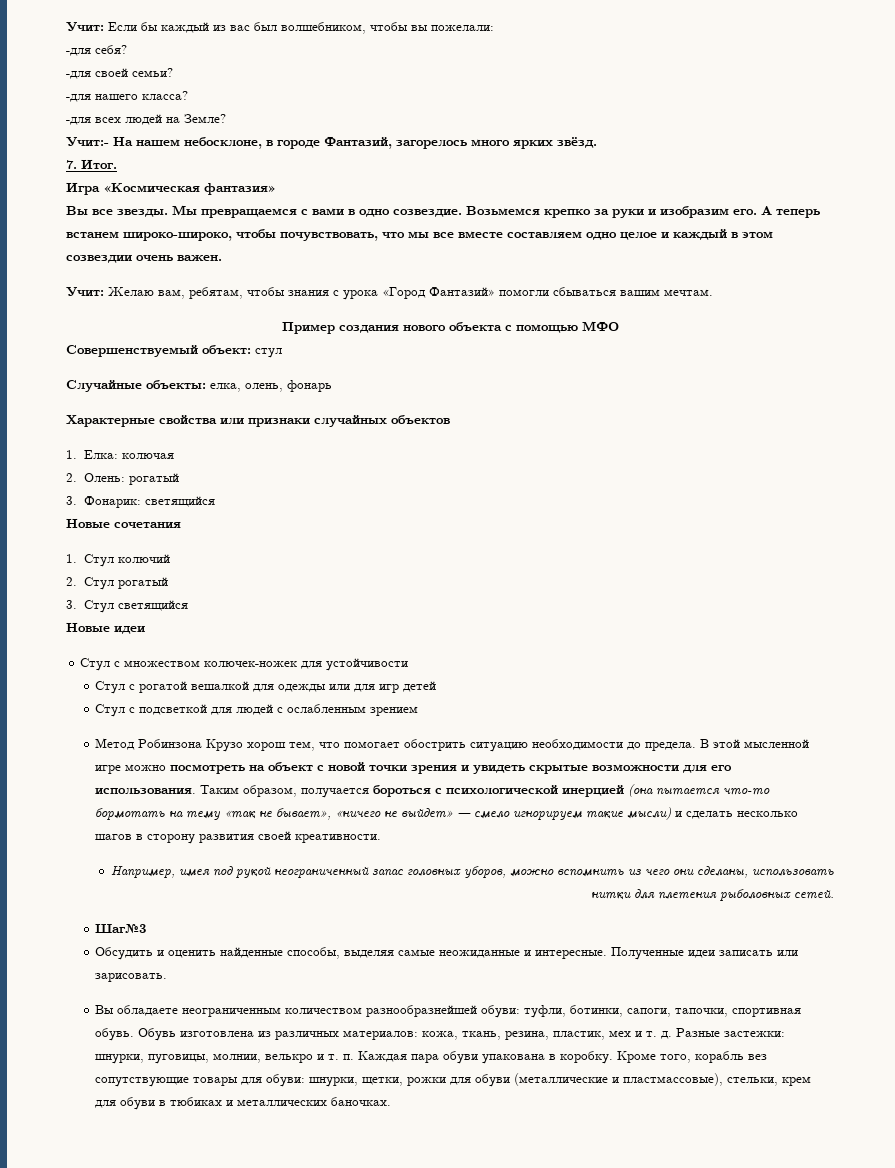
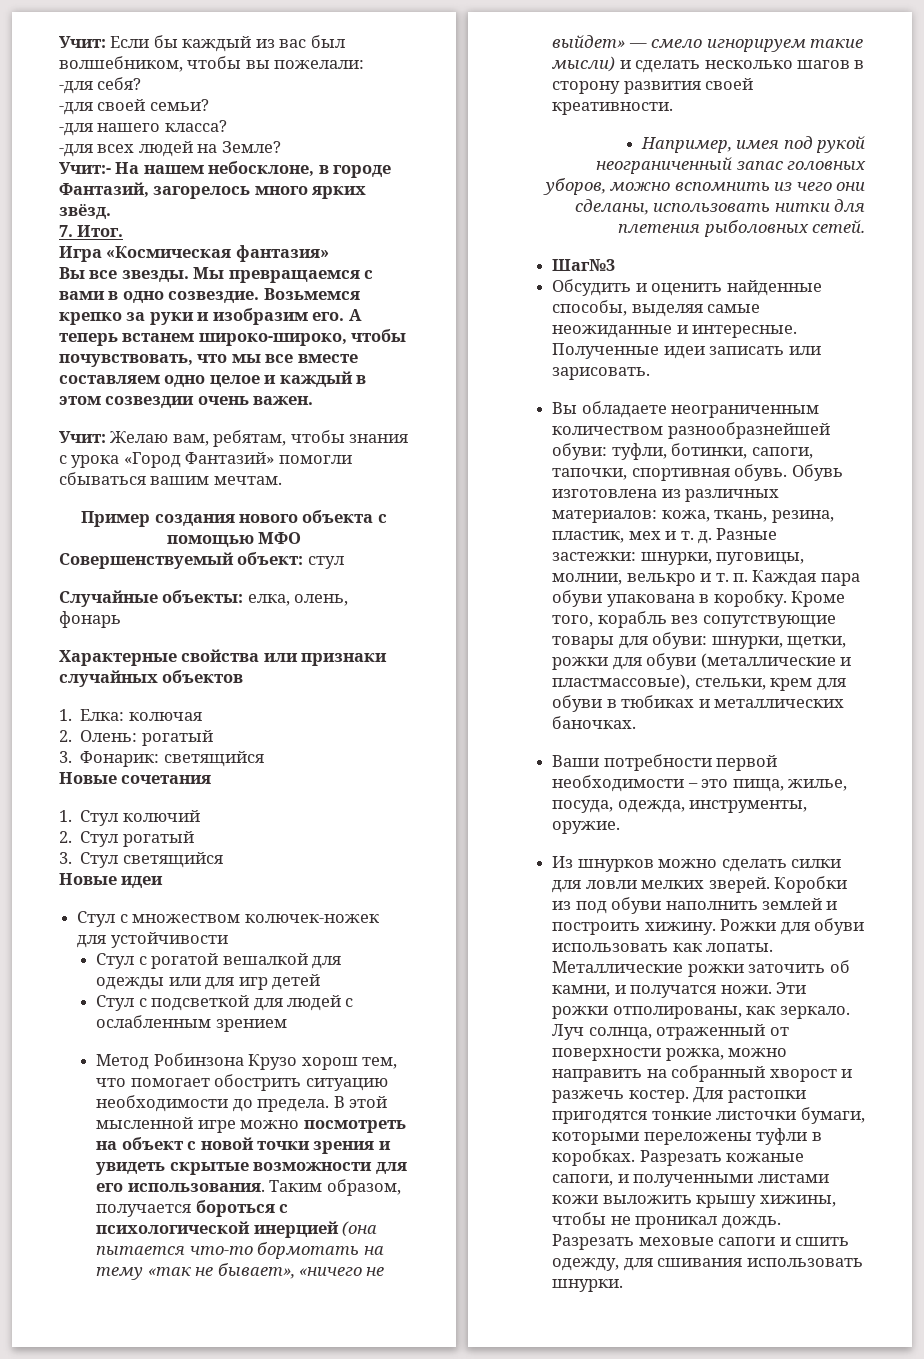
+ Ваши потребности первой необходимости – это пища, жилье, посуда, одежда, инструменты, оружие.
+ Из шнурков можно сделать силки для ловли мелких зверей. Коробки из под обуви наполнить землей и построить хижину. Рожки для обуви использовать как лопаты. Металлические рожки заточить об камни, и получатся ножи. Эти рожки отполированы, как зеркало. Луч солнца, отраженный от поверхности рожка, можно направить на собранный хворост и разжечь костер. Для растопки пригодятся тонкие листочки бумаги, которыми переложены туфли в коробках. Разрезать кожаные сапоги, и полученными листами кожи выложить крышу хижины, чтобы не проникал дождь. Разрезать меховые сапоги и сшить одежду, для сшивания использовать шнурки.

